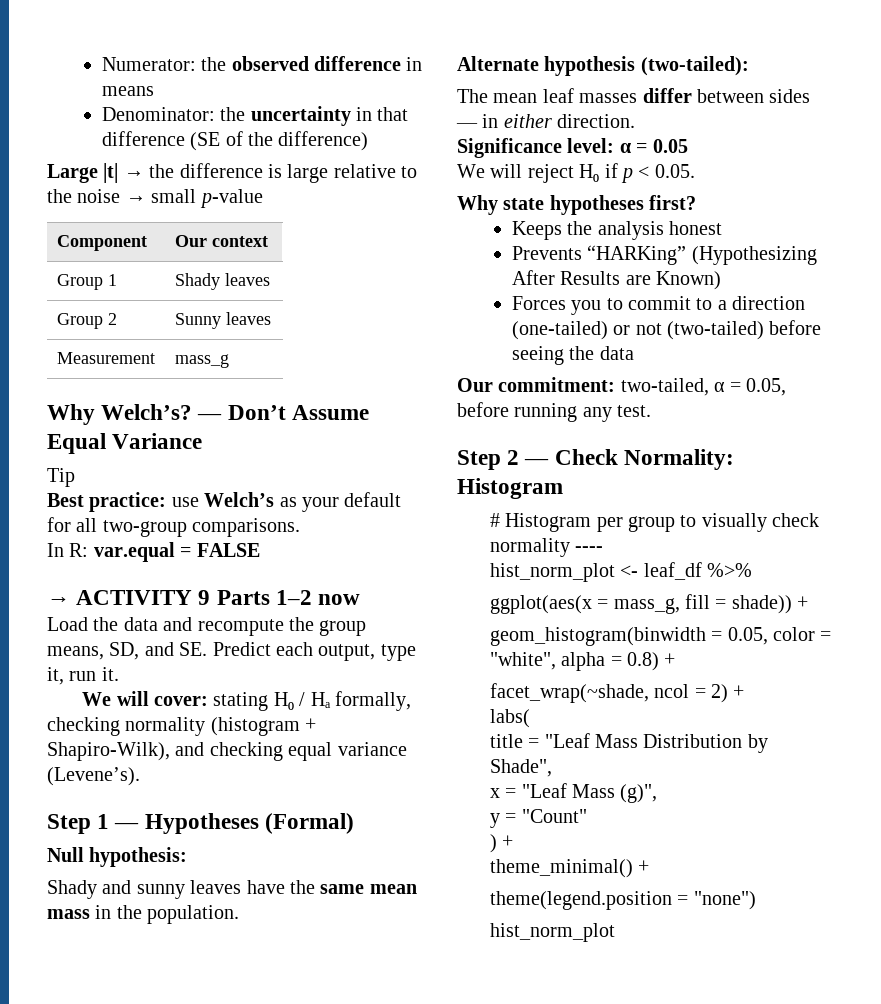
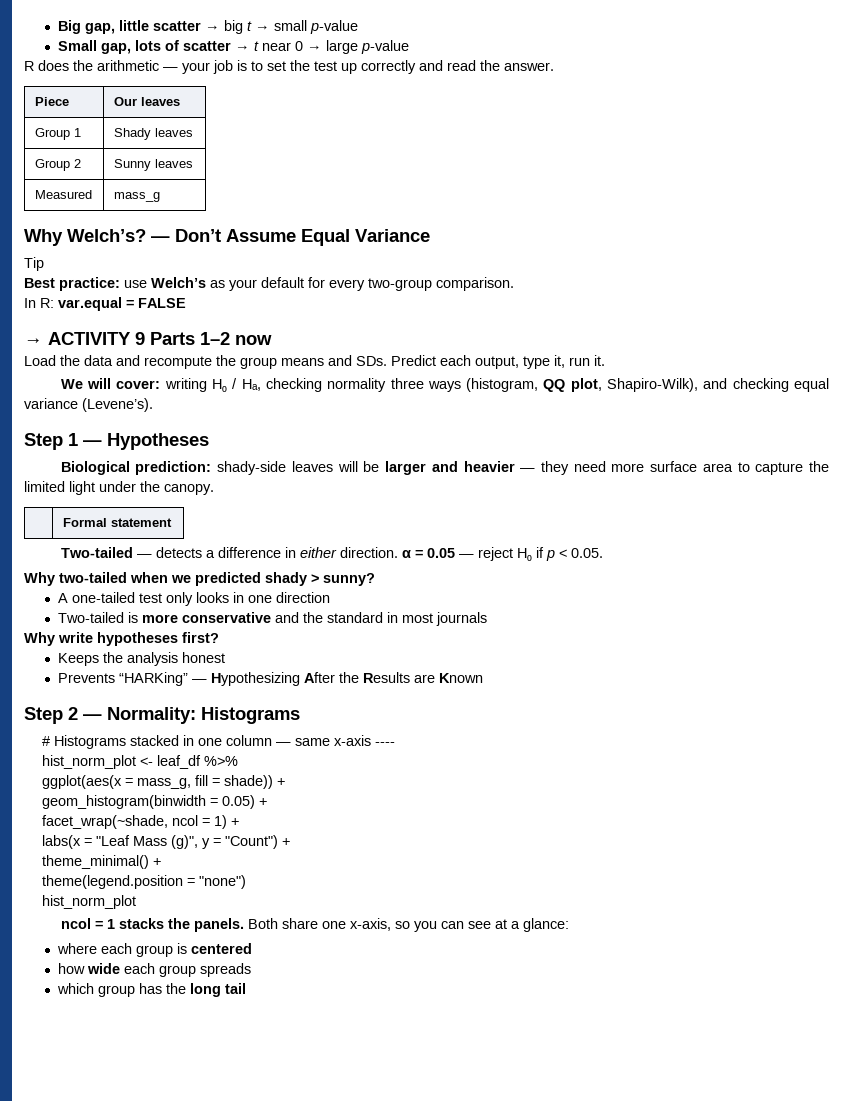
- Numerator: the observed difference in means
- Denominator: the uncertainty in that difference (SE of the difference)
- Large |t| → the difference is large relative to the noise → small p-value
- Component | Our context
+ Big gap, little scatter → big t → small p-value
+ Small gap, lots of scatter → t near 0 → large p-value
+ R does the arithmetic — your job is to set the test up correctly and read the answer.
+ Piece | Our leaves
- Measurement | mass_g
+ Measured | mass_g
- Best practice: use Welch’s as your default for all two-group comparisons.
+ Best practice: use Welch’s as your default for every two-group comparison.
- Load the data and recompute the group means, SD, and SE. Predict each output, type it, run it.
+ Load the data and recompute the group means and SDs. Predict each output, type it, run it.
- We will cover: stating H₀ / Hₐ formally, checking normality (histogram + Shapiro-Wilk), and checking equal variance (Levene’s).
+ We will cover: writing H₀ / Hₐ, checking normality three ways (histogram, QQ plot, Shapiro-Wilk), and checking equal variance (Levene’s).
- Step 1 — Hypotheses (Formal)
- Null hypothesis:
- Shady and sunny leaves have the same mean mass in the population.
- Alternate hypothesis (two-tailed):
- The mean leaf masses differ between sides — in either direction.
- Significance level: α = 0.05
- We will reject H₀ if p < 0.05.
+ Step 1 — Hypotheses
+ Biological prediction: shady-side leaves will be larger and heavier — they need more surface area to capture the limited light under the canopy.
+ | Formal statement
+ Two-tailed — detects a difference in either direction. α = 0.05 — reject H₀ if p < 0.05.
- Why state hypotheses first?
+ Why two-tailed when we predicted shady > sunny?
+ A one-tailed test only looks in one direction
+ Two-tailed is more conservative and the standard in most journals
+ Why write hypotheses first?
- Prevents “HARKing” (Hypothesizing After Results are Known)
- Forces you to commit to a direction (one-tailed) or not (two-tailed) before seeing the data
- Our commitment: two-tailed, α = 0.05, before running any test.
- Step 2 — Check Normality: Histogram
- # Histogram per group to visually check normality ----
+ Prevents “HARKing” — Hypothesizing After the Results are Known
+ Step 2 — Normality: Histograms
+ # Histograms stacked in one column — same x-axis ----
- geom_histogram(binwidth = 0.05, color = "white", alpha = 0.8) +
+ geom_histogram(binwidth = 0.05) +
- facet_wrap(~shade, ncol = 2) +
- labs(
- title = "Leaf Mass Distribution by Shade",
- x = "Leaf Mass (g)",
- y = "Count"
- ) +
+ facet_wrap(~shade, ncol = 1) +
+ labs(x = "Leaf Mass (g)", y = "Count") +
+ ncol = 1 stacks the panels. Both share one x-axis, so you can see at a glance:
+ where each group is centered
+ how wide each group spreads
+ which group has the long tail

